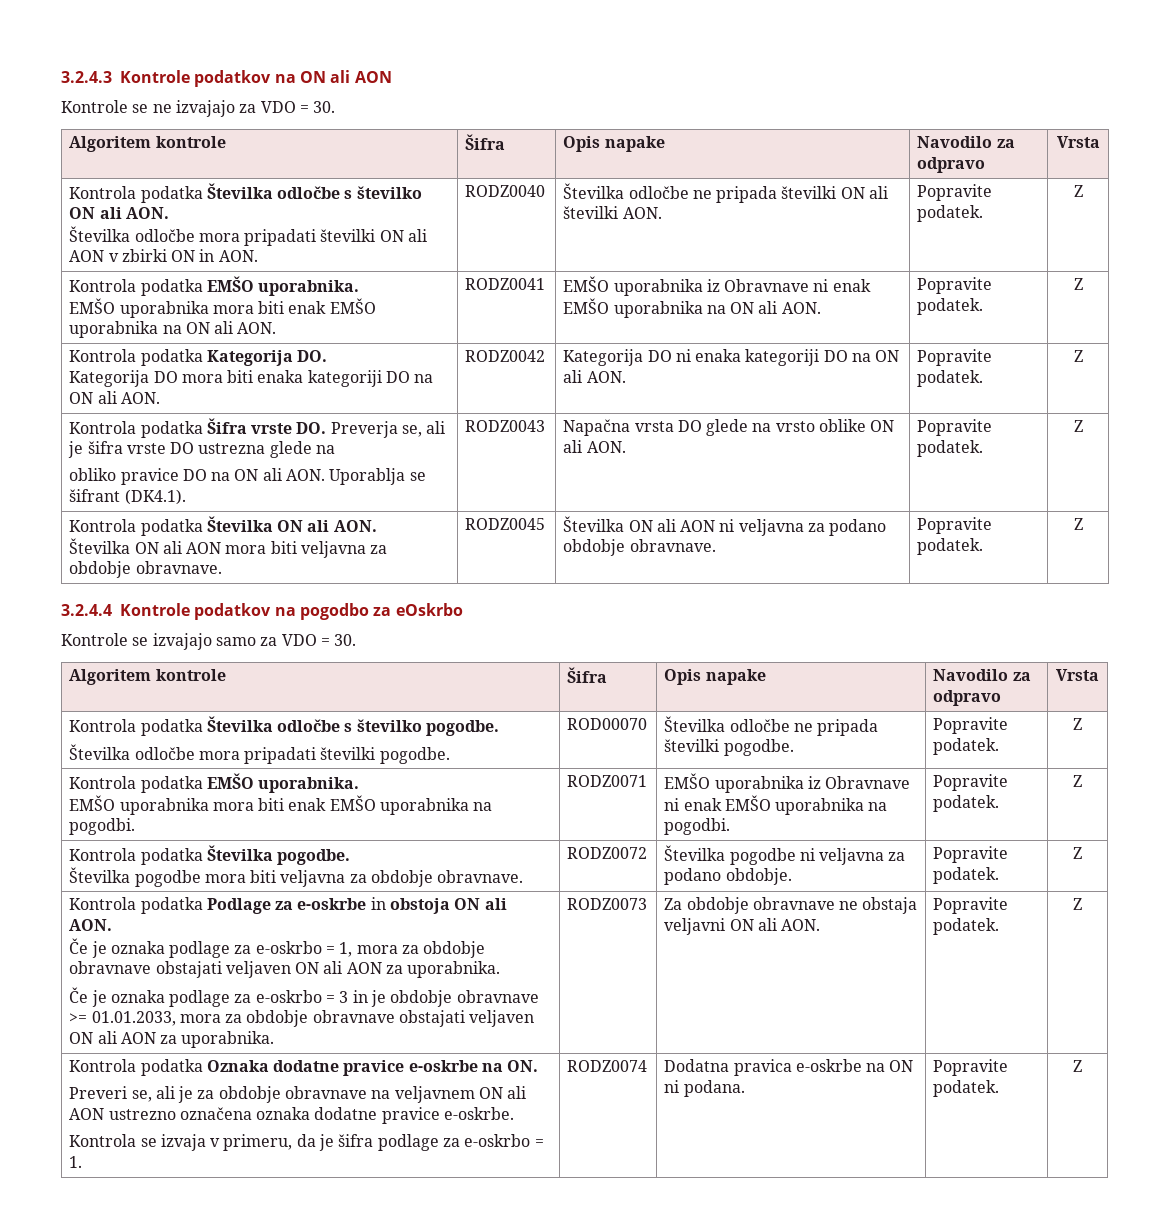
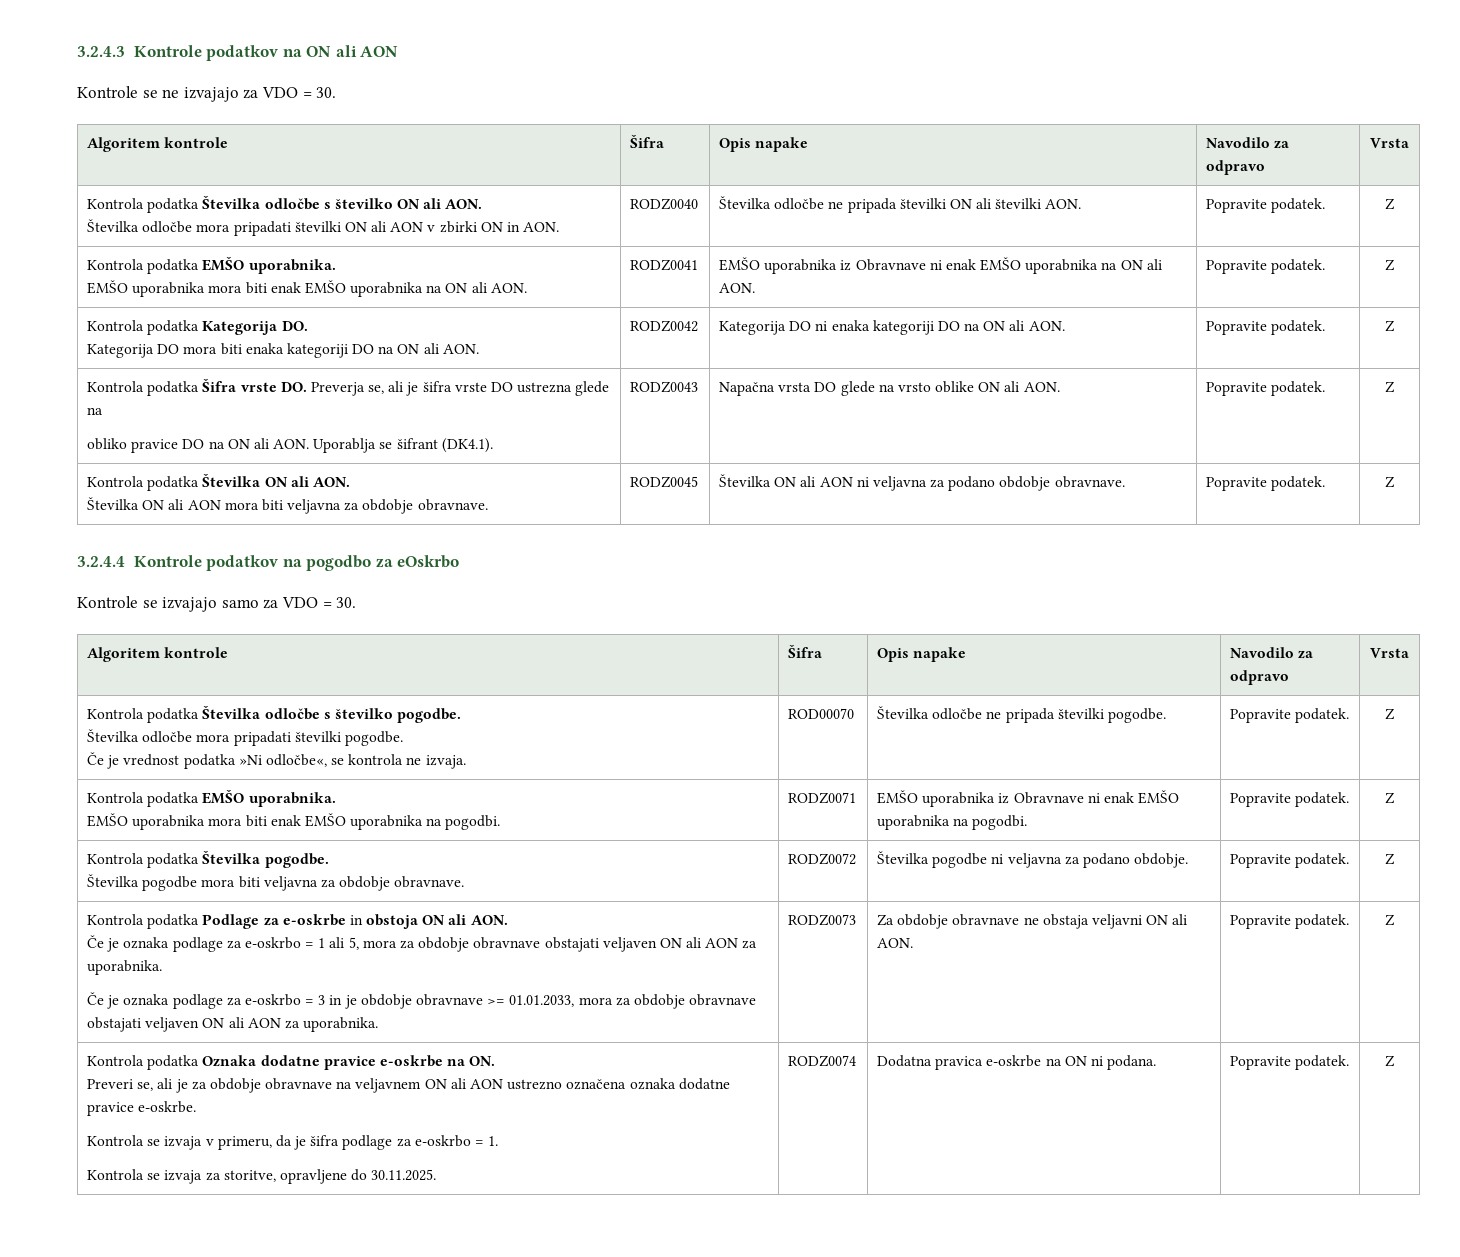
  Kontrola podatka Številka odločbe s številko pogodbe.
- Številka odločbe mora pripadati številki pogodbe. | ROD00070 | Številka odločbe ne pripada številki pogodbe. | Popravite podatek. | Z
+ Številka odločbe mora pripadati številki pogodbe.
+ Če je vrednost podatka »Ni odločbe«, se kontrola ne izvaja. | ROD00070 | Številka odločbe ne pripada številki pogodbe. | Popravite podatek. | Z
- Če je oznaka podlage za e-oskrbo = 1, mora za obdobje obravnave obstajati veljaven ON ali AON za uporabnika.
+ Če je oznaka podlage za e-oskrbo = 1 ali 5, mora za obdobje obravnave obstajati veljaven ON ali AON za uporabnika.
+ Kontrola se izvaja za storitve, opravljene do 30.11.2025.

